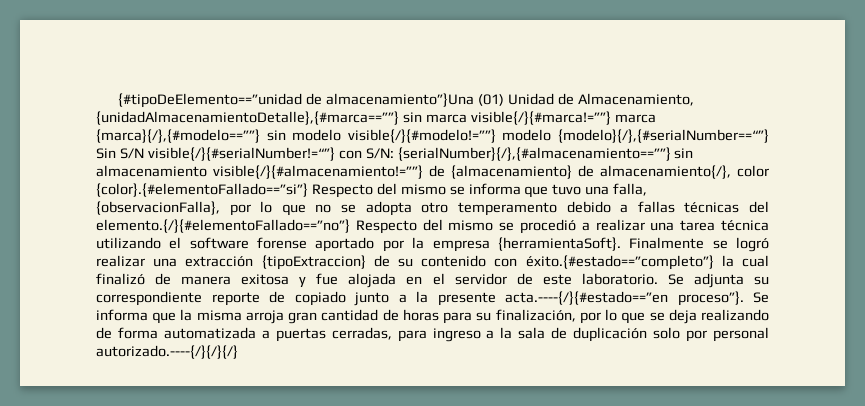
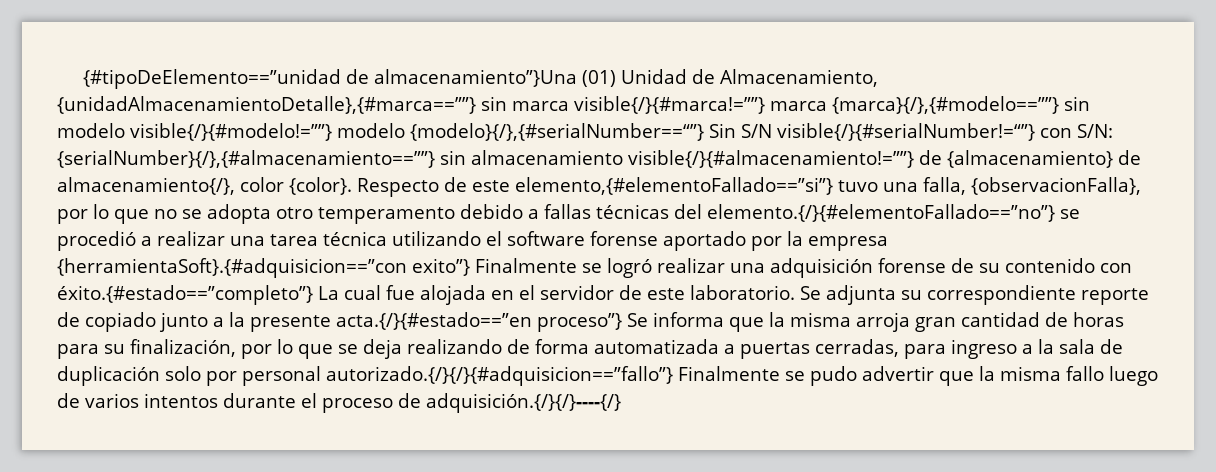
- {serialNumber}{/},{#almacenamiento==””} sin almacenamiento visible{/}{#almacenamiento!=””} de {almacenamiento} de almacenamiento{/}, color {color}.{#elementoFallado==”si”} Respecto del mismo se informa que tuvo una falla, {observacionFalla}, por lo que no se adopta otro temperamento debido a fallas técnicas del elemento.{/}{#elementoFallado==”no”} Respecto del mismo se procedió a realizar una tarea técnica utilizando el software forense aportado por la empresa {herramientaSoft}. Finalmente se logró realizar una extracción {tipoExtraccion} de su contenido con éxito.{#estado==”completo”} la cual finalizó de manera exitosa y fue alojada en el servidor de este laboratorio.
+ {serialNumber}{/},{#almacenamiento==””} sin almacenamiento visible{/}{#almacenamiento!=””} de {almacenamiento} de almacenamiento{/}, color {color}. Respecto de este elemento,{#elementoFallado==”si”} tuvo una falla, {observacionFalla}, por lo que no se adopta otro temperamento debido a fallas técnicas del elemento.{/}{#elementoFallado==”no”} se procedió a realizar una tarea técnica utilizando el software forense aportado por la empresa {herramientaSoft}.{#adquisicion==”con exito”} Finalmente se logró realizar una adquisición forense de su contenido con éxito.{#estado==”completo”} La cual fue alojada en el servidor de este laboratorio.
- Se adjunta su correspondiente reporte de copiado junto a la presente acta.----{/}{#estado==”en proceso”}. Se informa que la misma arroja gran cantidad de horas para su finalización, por lo que se deja realizando de forma automatizada a puertas cerradas, para ingreso a la sala de duplicación solo por personal autorizado.----{/}{/}{/}
+ Se adjunta su correspondiente reporte de copiado junto a la presente acta.{/}{#estado==”en proceso”} Se informa que la misma arroja gran cantidad de horas para su finalización, por lo que se deja realizando de forma automatizada a puertas cerradas, para ingreso a la sala de duplicación solo por personal autorizado.{/}{/}{#adquisicion==”fallo”} Finalmente se pudo advertir que la misma fallo luego de varios intentos durante el proceso de adquisición.{/}{/}----{/}

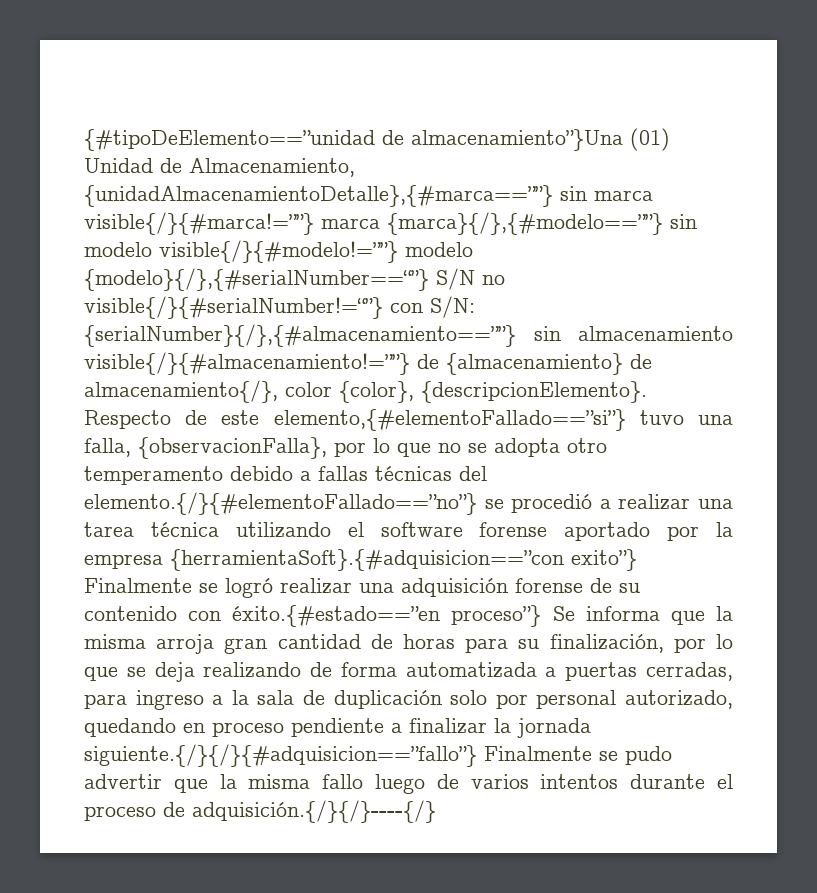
- {#tipoDeElemento==”unidad de almacenamiento”}Una (01) Unidad de Almacenamiento, {unidadAlmacenamientoDetalle},{#marca==””} sin marca visible{/}{#marca!=””} marca {marca}{/},{#modelo==””} sin modelo visible{/}{#modelo!=””} modelo {modelo}{/},{#serialNumber==“”} Sin S/N visible{/}{#serialNumber!=“”} con S/N: {serialNumber}{/},{#almacenamiento==””} sin almacenamiento visible{/}{#almacenamiento!=””} de {almacenamiento} de almacenamiento{/}, color {color}.
+ {#tipoDeElemento==”unidad de almacenamiento”}Una (01) Unidad de Almacenamiento, {unidadAlmacenamientoDetalle},{#marca==””} sin marca visible{/}{#marca!=””} marca {marca}{/},{#modelo==””} sin modelo visible{/}{#modelo!=””} modelo {modelo}{/},{#serialNumber==“”} S/N no visible{/}{#serialNumber!=“”} con S/N: {serialNumber}{/},{#almacenamiento==””} sin almacenamiento visible{/}{#almacenamiento!=””} de {almacenamiento} de almacenamiento{/}, color {color}, {descripcionElemento}.
- Respecto de este elemento,{#elementoFallado==”si”} tuvo una falla, {observacionFalla}, por lo que no se adopta otro temperamento debido a fallas técnicas del elemento.{/}{#elementoFallado==”no”} se procedió a realizar una tarea técnica utilizando el software forense aportado por la empresa {herramientaSoft}.{#adquisicion==”con exito”} Finalmente se logró realizar una adquisición forense de su contenido con éxito.{#estado==”completo”} La cual fue alojada en el servidor de este laboratorio. Se adjunta su correspondiente reporte de copiado junto a la presente acta.{/}{#estado==”en proceso”} Se informa que la misma arroja gran cantidad de horas para su finalización, por lo que se deja realizando de forma automatizada a puertas cerradas, para ingreso a la sala de duplicación solo por personal autorizado.{/}{/}{#adquisicion==”fallo”} Finalmente se pudo advertir que la misma fallo luego de varios intentos durante el proceso de adquisición.{/}{/}----{/}
+ Respecto de este elemento,{#elementoFallado==”si”} tuvo una falla, {observacionFalla}, por lo que no se adopta otro temperamento debido a fallas técnicas del elemento.{/}{#elementoFallado==”no”} se procedió a realizar una tarea técnica utilizando el software forense aportado por la empresa {herramientaSoft}.{#adquisicion==”con exito”} Finalmente se logró realizar una adquisición forense de su contenido con éxito.{#estado==”en proceso”} Se informa que la misma arroja gran cantidad de horas para su finalización, por lo que se deja realizando de forma automatizada a puertas cerradas, para ingreso a la sala de duplicación solo por personal autorizado, quedando en proceso pendiente a finalizar la jornada siguiente.{/}{/}{#adquisicion==”fallo”} Finalmente se pudo advertir que la misma fallo luego de varios intentos durante el proceso de adquisición.{/}{/}----{/}

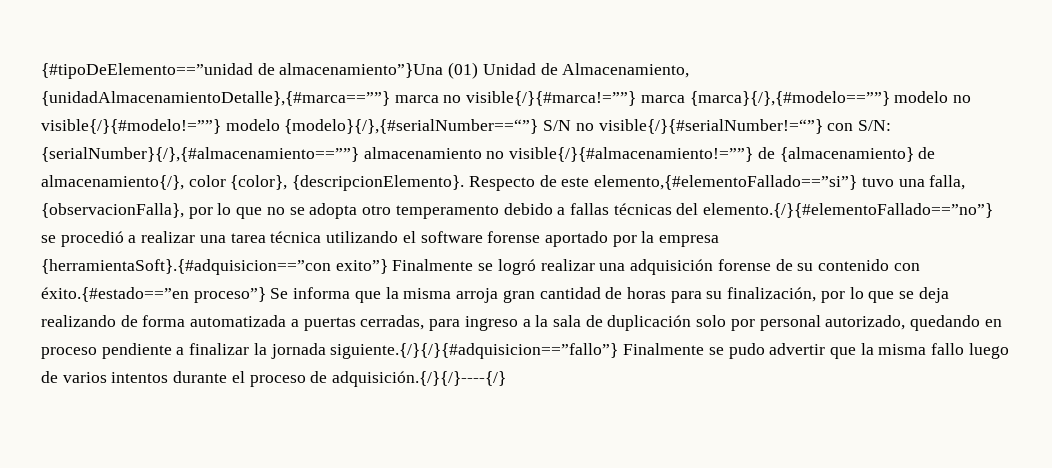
- {#tipoDeElemento==”unidad de almacenamiento”}Una (01) Unidad de Almacenamiento, {unidadAlmacenamientoDetalle},{#marca==””} sin marca visible{/}{#marca!=””} marca {marca}{/},{#modelo==””} sin modelo visible{/}{#modelo!=””} modelo {modelo}{/},{#serialNumber==“”} S/N no visible{/}{#serialNumber!=“”} con S/N: {serialNumber}{/},{#almacenamiento==””} sin almacenamiento visible{/}{#almacenamiento!=””} de {almacenamiento} de almacenamiento{/}, color {color}, {descripcionElemento}.
+ {#tipoDeElemento==”unidad de almacenamiento”}Una (01) Unidad de Almacenamiento, {unidadAlmacenamientoDetalle},{#marca==””} marca no visible{/}{#marca!=””} marca {marca}{/},{#modelo==””} modelo no visible{/}{#modelo!=””} modelo {modelo}{/},{#serialNumber==“”} S/N no visible{/}{#serialNumber!=“”} con S/N: {serialNumber}{/},{#almacenamiento==””} almacenamiento no visible{/}{#almacenamiento!=””} de {almacenamiento} de almacenamiento{/}, color {color}, {descripcionElemento}.

